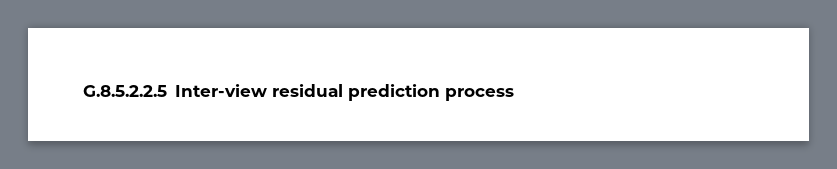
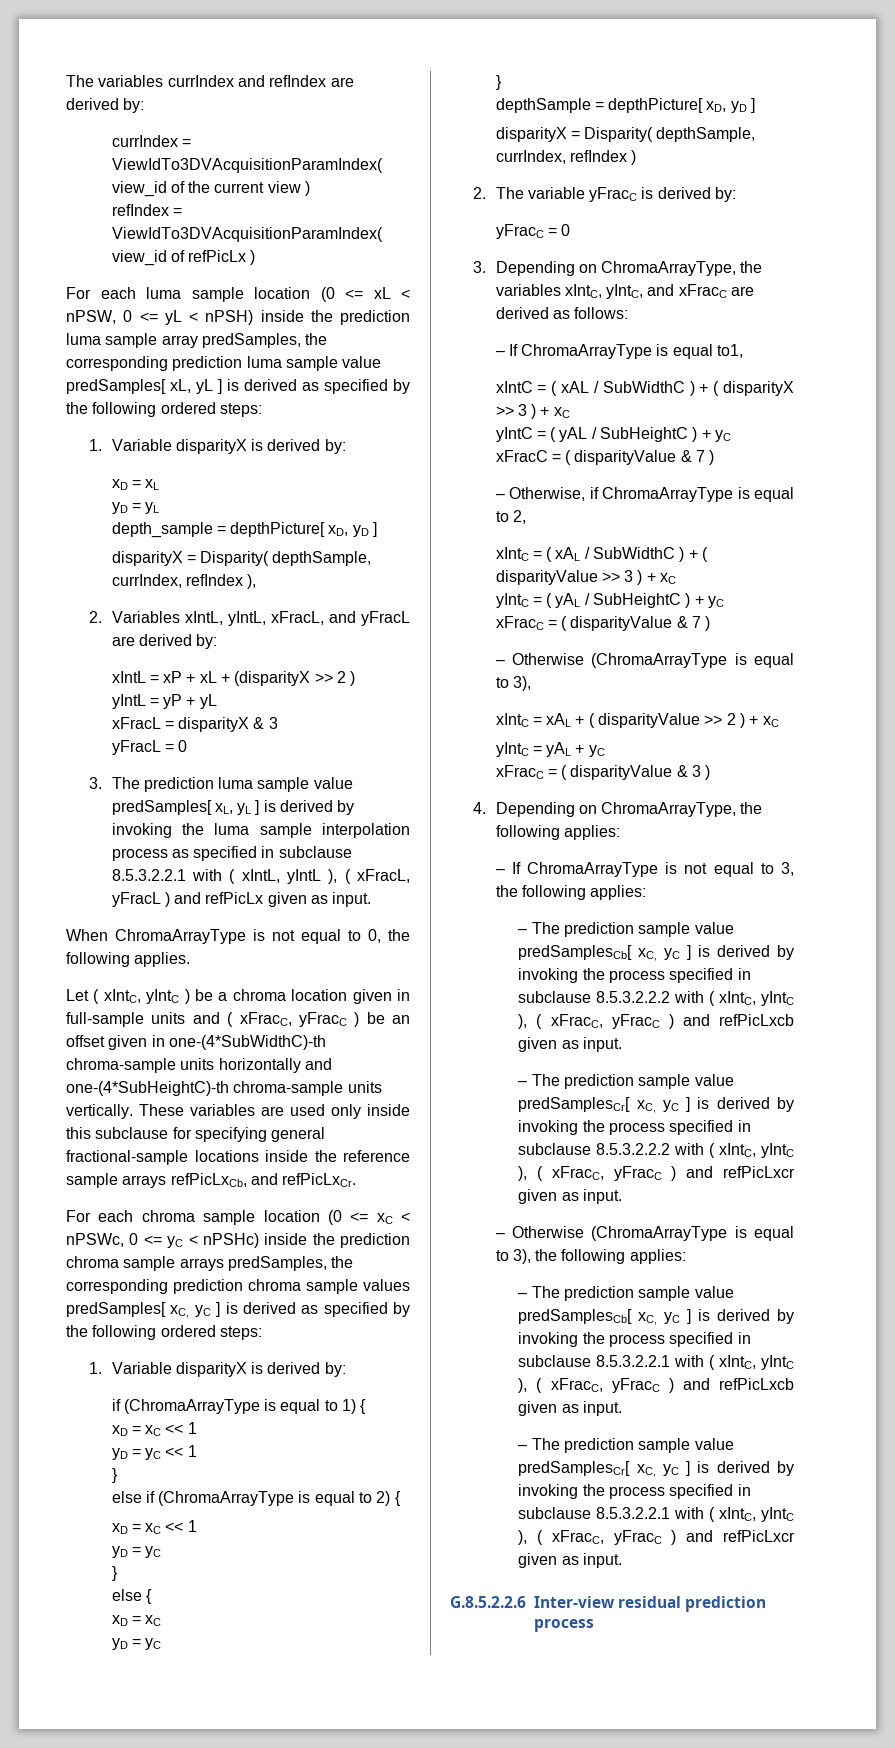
- G.8.5.2.2.5 Inter-view residual prediction process
+ The variables currIndex and refIndex are derived by:
+ currIndex = ViewIdTo3DVAcquisitionParamIndex( view_id of the current view )
+ refIndex = ViewIdTo3DVAcquisitionParamIndex( view_id of refPicLx )
+ For each luma sample location (0 <= xL < nPSW, 0 <= yL < nPSH) inside the prediction luma sample array predSamples, the corresponding prediction luma sample value predSamples[ xL, yL ] is derived as specified by the following ordered steps:
+ 1. Variable disparityX is derived by:
+ xD = xL
+ yD = yL
+ depth_sample = depthPicture[ xD, yD ]
+ disparityX = Disparity( depthSample, currIndex, refIndex ),
+ 2. Variables xIntL, yIntL, xFracL, and yFracL are derived by:
+ xIntL = xP + xL + (disparityX >> 2 )
+ yIntL = yP + yL
+ xFracL = disparityX & 3
+ yFracL = 0
+ 3. The prediction luma sample value predSamples[ xL, yL ] is derived by invoking the luma sample interpolation process as specified in subclause 8.5.3.2.2.1 with ( xIntL, yIntL ), ( xFracL, yFracL ) and refPicLx given as input.
+ When ChromaArrayType is not equal to 0, the following applies.
+ Let ( xIntC, yIntC ) be a chroma location given in full-sample units and ( xFracC, yFracC ) be an offset given in one-(4*SubWidthC)-th chroma-sample units horizontally and one-(4*SubHeightC)-th chroma-sample units vertically. These variables are used only inside this subclause for specifying general fractional-sample locations inside the reference sample arrays refPicLxCb, and refPicLxCr.
+ For each chroma sample location (0 <= xC < nPSWc, 0 <= yC < nPSHc) inside the prediction chroma sample arrays predSamples, the corresponding prediction chroma sample values predSamples[ xC, yC ] is derived as specified by the following ordered steps:
+ 1. Variable disparityX is derived by:
+ if (ChromaArrayType is equal to 1) {
+ xD = xC << 1
+ yD = yC << 1
+ }
+ else if (ChromaArrayType is equal to 2) {
+ xD = xC << 1
+ yD = yC
+ }
+ else {
+ xD = xC
+ yD = yC
+ }
+ depthSample = depthPicture[ xD, yD ]
+ disparityX = Disparity( depthSample, currIndex, refIndex )
+ 2. The variable yFracC is derived by:
+ yFracC = 0
+ 3. Depending on ChromaArrayType, the variables xIntC, yIntC, and xFracC are derived as follows:
+ – If ChromaArrayType is equal to1,
+ xIntC = ( xAL / SubWidthC ) + ( disparityX >> 3 ) + xC
+ yIntC = ( yAL / SubHeightC ) + yC
+ xFracC = ( disparityValue & 7 )
+ – Otherwise, if ChromaArrayType is equal to 2,
+ xIntC = ( xAL / SubWidthC ) + ( disparityValue >> 3 ) + xC
+ yIntC = ( yAL / SubHeightC ) + yC
+ xFracC = ( disparityValue & 7 )
+ – Otherwise (ChromaArrayType is equal to 3),
+ xIntC = xAL + ( disparityValue >> 2 ) + xC
+ yIntC = yAL + yC
+ xFracC = ( disparityValue & 3 )
+ 4. Depending on ChromaArrayType, the following applies:
+ – If ChromaArrayType is not equal to 3, the following applies:
+ – The prediction sample value predSamplesCb[ xC, yC ] is derived by invoking the process specified in subclause 8.5.3.2.2.2 with ( xIntC, yIntC ), ( xFracC, yFracC ) and refPicLxcb given as input.
+ – The prediction sample value predSamplesCr[ xC, yC ] is derived by invoking the process specified in subclause 8.5.3.2.2.2 with ( xIntC, yIntC ), ( xFracC, yFracC ) and refPicLxcr given as input.
+ – Otherwise (ChromaArrayType is equal to 3), the following applies:
+ – The prediction sample value predSamplesCb[ xC, yC ] is derived by invoking the process specified in subclause 8.5.3.2.2.1 with ( xIntC, yIntC ), ( xFracC, yFracC ) and refPicLxcb given as input.
+ – The prediction sample value predSamplesCr[ xC, yC ] is derived by invoking the process specified in subclause 8.5.3.2.2.1 with ( xIntC, yIntC ), ( xFracC, yFracC ) and refPicLxcr given as input.
+ G.8.5.2.2.6 Inter-view residual prediction process

